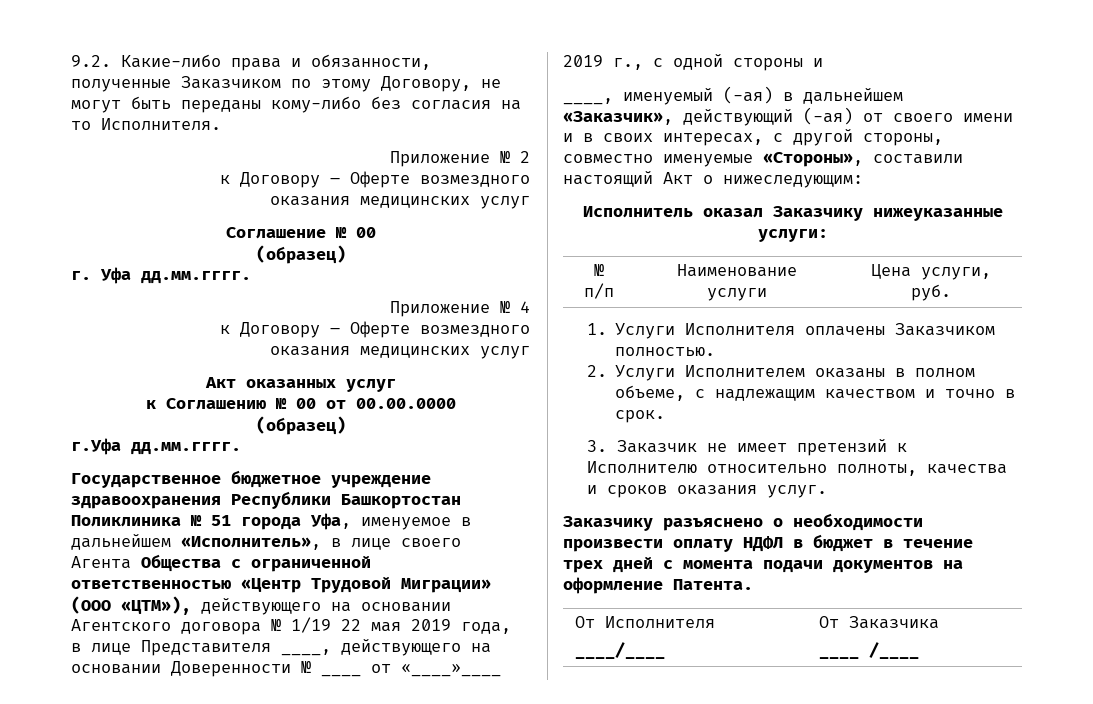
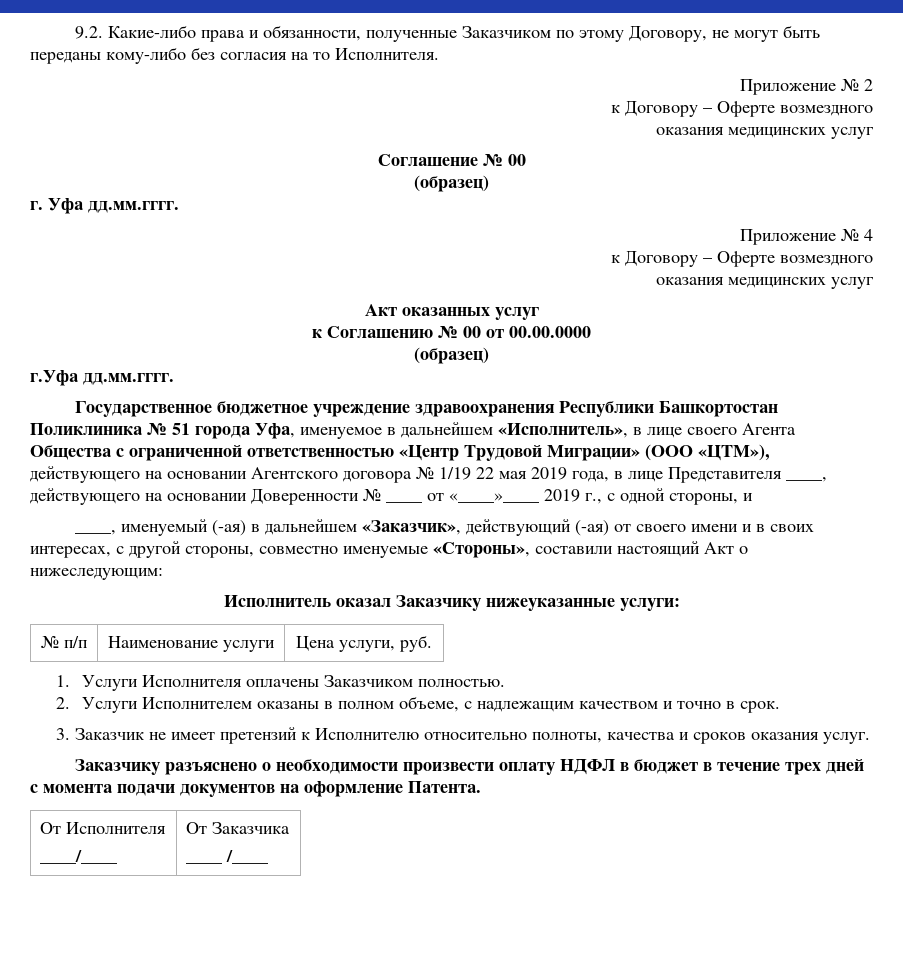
- Государственное бюджетное учреждение здравоохранения Республики Башкортостан Поликлиника № 51 города Уфа, именуемое в дальнейшем «Исполнитель», в лице своего Агента Общества с ограниченной ответственностью «Центр Трудовой Миграции» (ООО «ЦТМ»), действующего на основании Агентского договора № 1/19 22 мая 2019 года, в лице Представителя ____, действующего на основании Доверенности № ____ от «____»____ 2019 г., с одной стороны и
+ Государственное бюджетное учреждение здравоохранения Республики Башкортостан Поликлиника № 51 города Уфа, именуемое в дальнейшем «Исполнитель», в лице своего Агента Общества с ограниченной ответственностью «Центр Трудовой Миграции» (ООО «ЦТМ»), действующего на основании Агентского договора № 1/19 22 мая 2019 года, в лице Представителя ____, действующего на основании Доверенности № ____ от «____»____ 2019 г., с одной стороны, и

